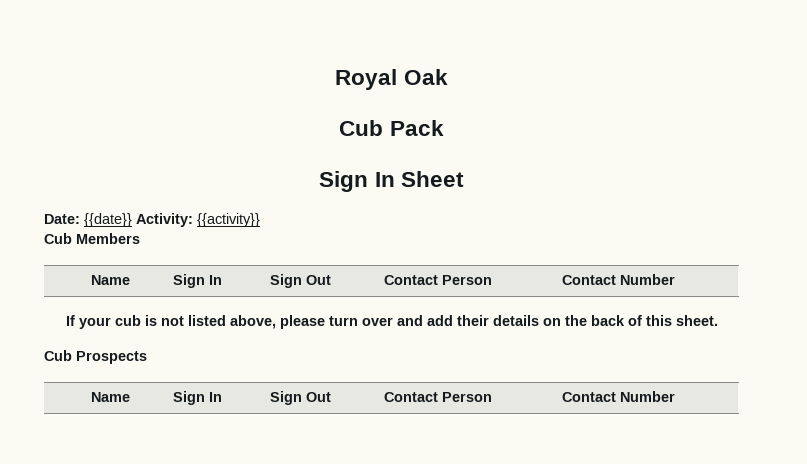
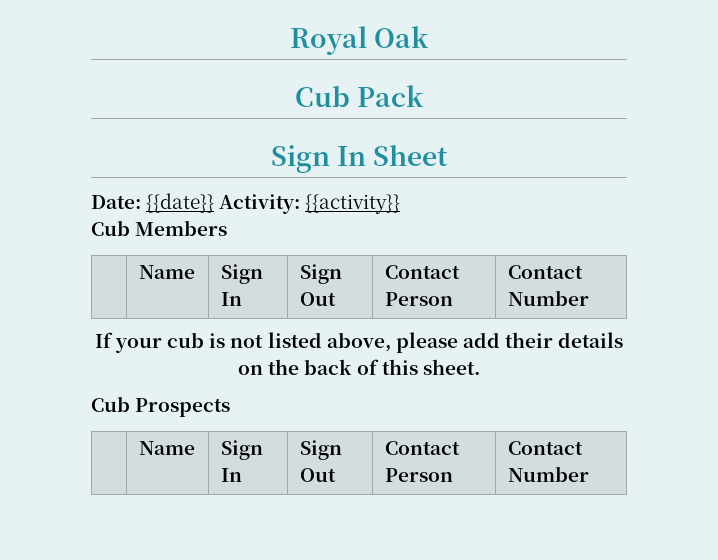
- If your cub is not listed above, please turn over and add their details on the back of this sheet.
+ If your cub is not listed above, please add their details on the back of this sheet.

